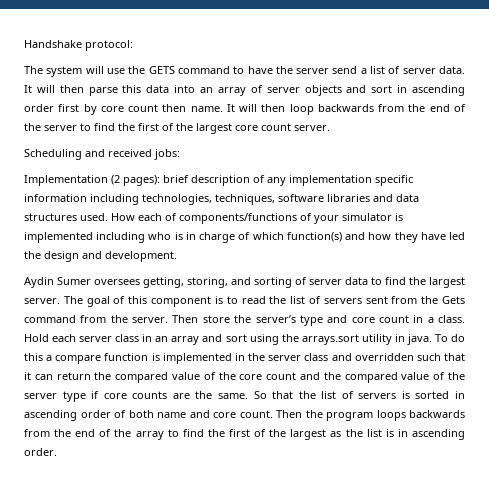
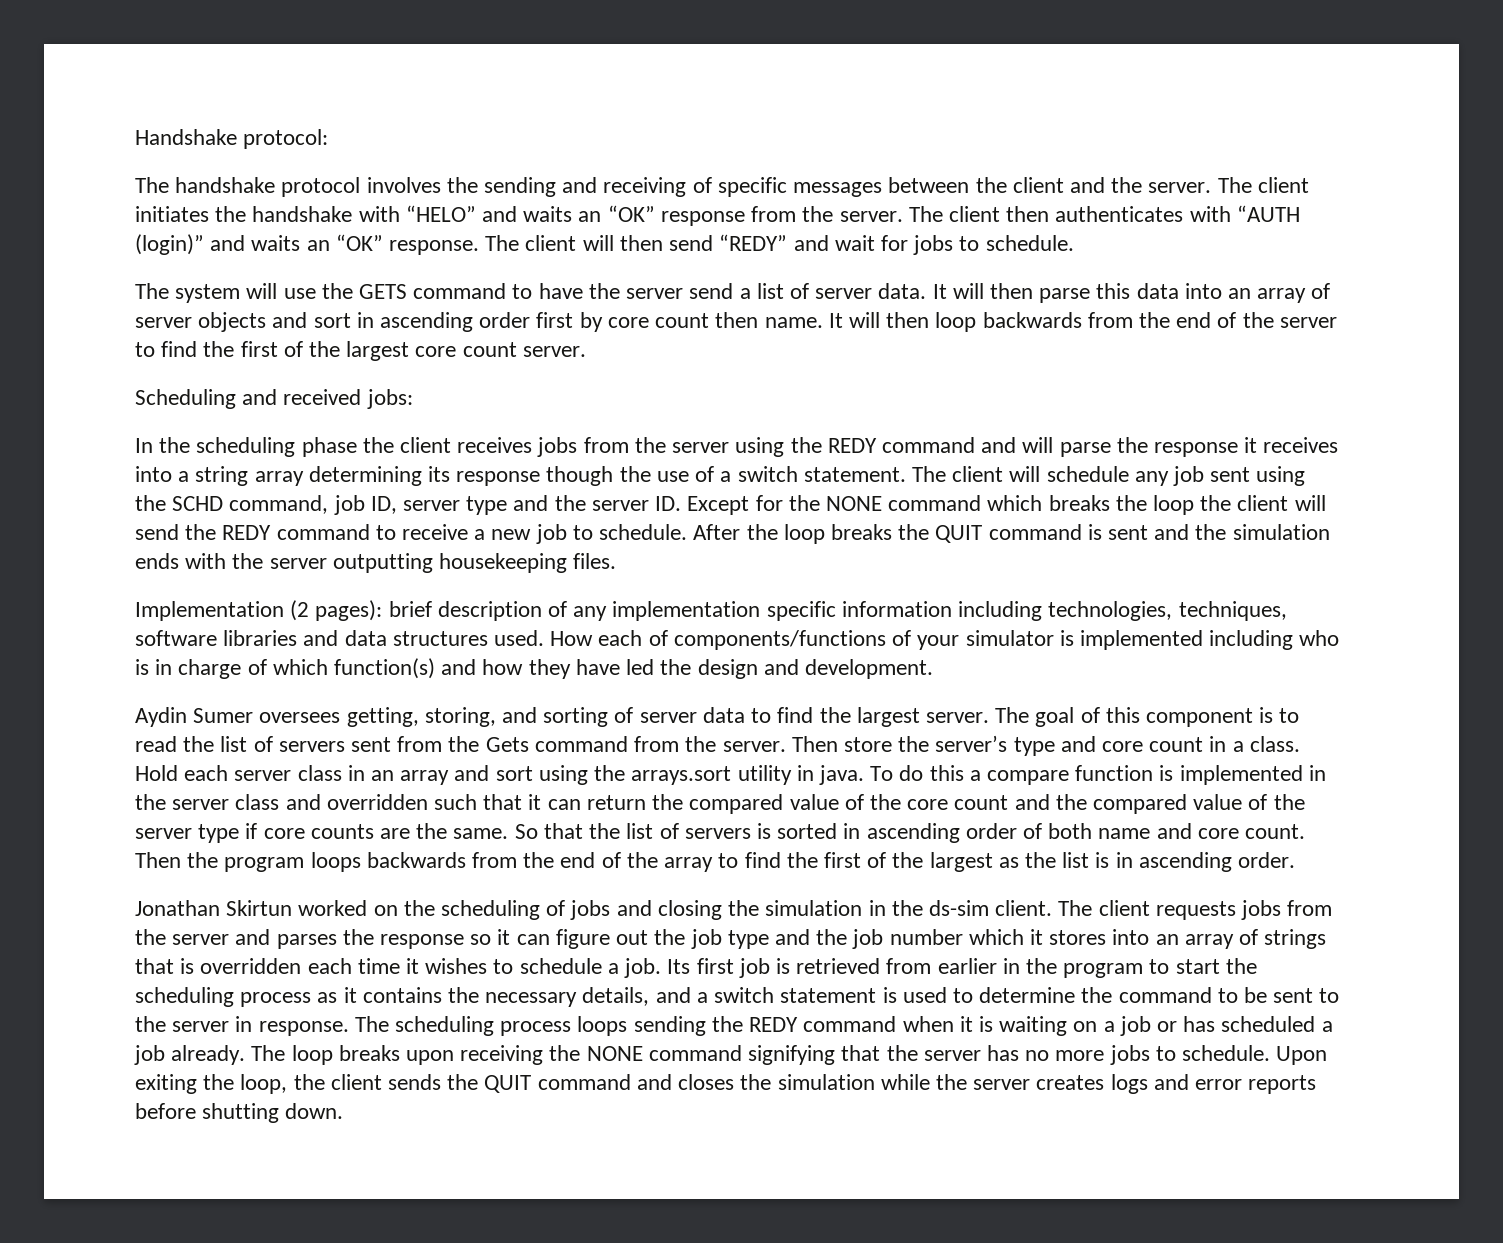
+ The handshake protocol involves the sending and receiving of specific messages between the client and the server. The client initiates the handshake with “HELO” and waits an “OK” response from the server. The client then authenticates with “AUTH (login)” and waits an “OK” response. The client will then send “REDY” and wait for jobs to schedule.
+ In the scheduling phase the client receives jobs from the server using the REDY command and will parse the response it receives into a string array determining its response though the use of a switch statement. The client will schedule any job sent using the SCHD command, job ID, server type and the server ID. Except for the NONE command which breaks the loop the client will send the REDY command to receive a new job to schedule. After the loop breaks the QUIT command is sent and the simulation ends with the server outputting housekeeping files.
+ Jonathan Skirtun worked on the scheduling of jobs and closing the simulation in the ds-sim client. The client requests jobs from the server and parses the response so it can figure out the job type and the job number which it stores into an array of strings that is overridden each time it wishes to schedule a job. Its first job is retrieved from earlier in the program to start the scheduling process as it contains the necessary details, and a switch statement is used to determine the command to be sent to the server in response. The scheduling process loops sending the REDY command when it is waiting on a job or has scheduled a job already. The loop breaks upon receiving the NONE command signifying that the server has no more jobs to schedule. Upon exiting the loop, the client sends the QUIT command and closes the simulation while the server creates logs and error reports before shutting down.

